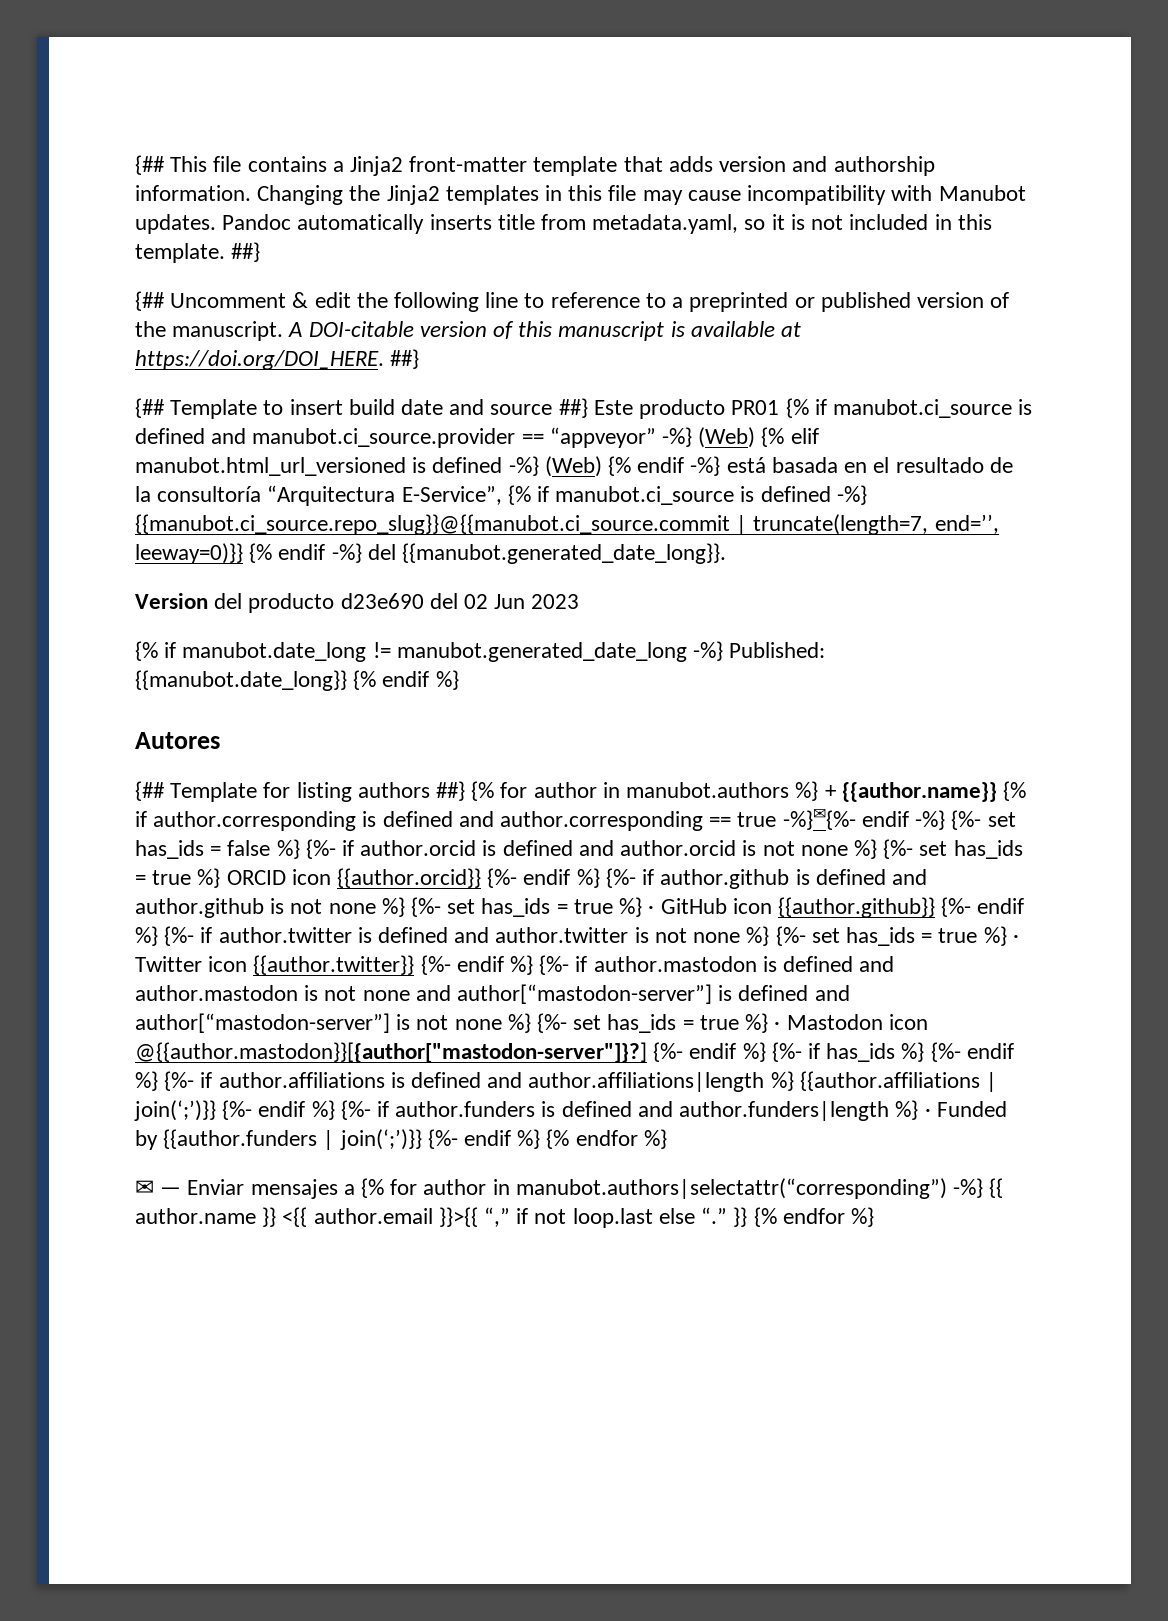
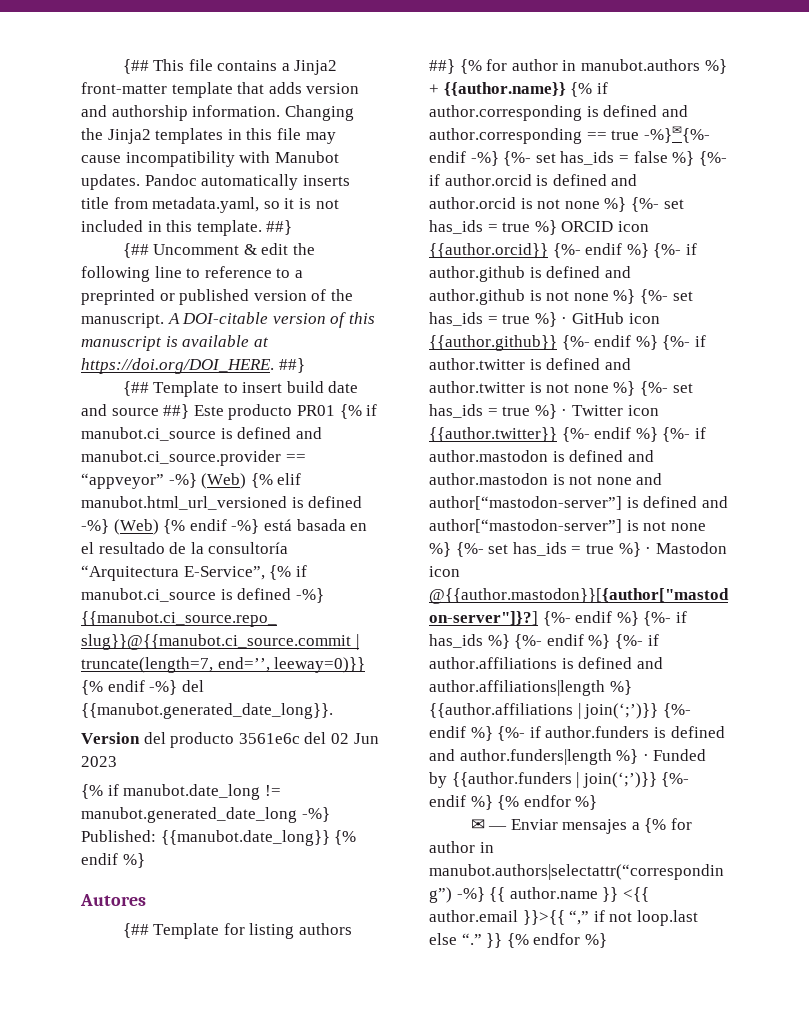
- Version del producto d23e690 del 02 Jun 2023
+ Version del producto 3561e6c del 02 Jun 2023

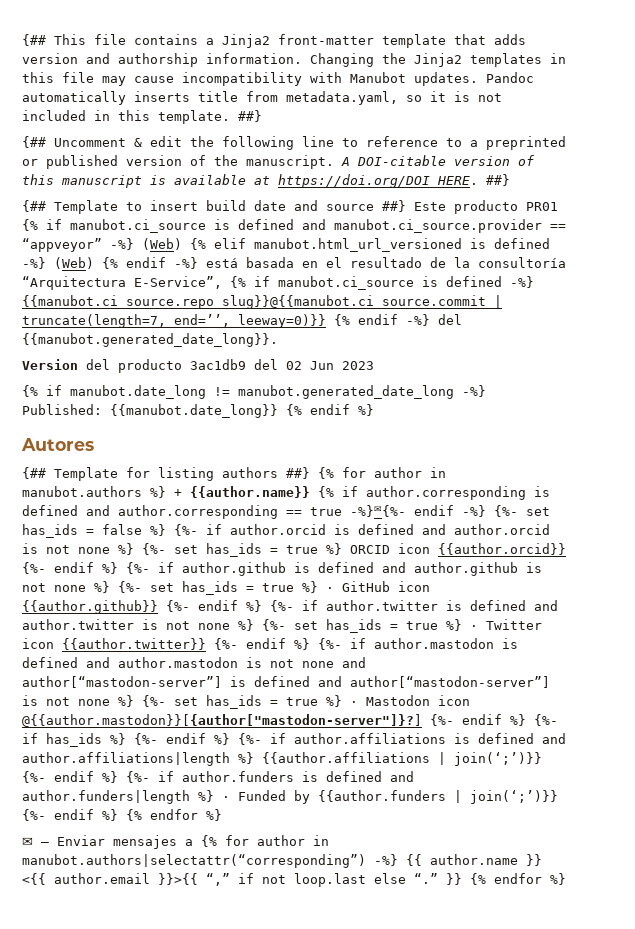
- Version del producto 3561e6c del 02 Jun 2023
+ Version del producto 3ac1db9 del 02 Jun 2023

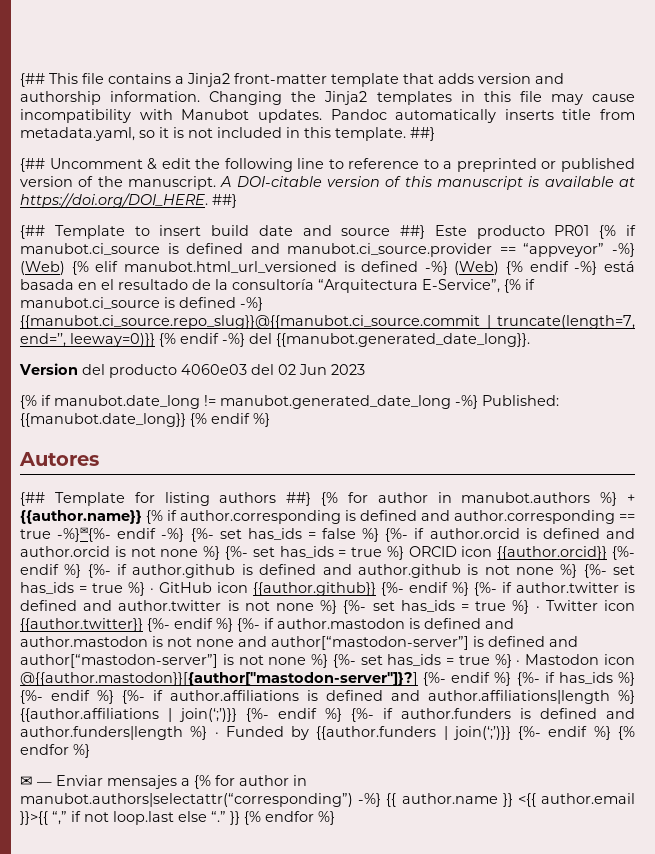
- Version del producto 3ac1db9 del 02 Jun 2023
+ Version del producto 4060e03 del 02 Jun 2023

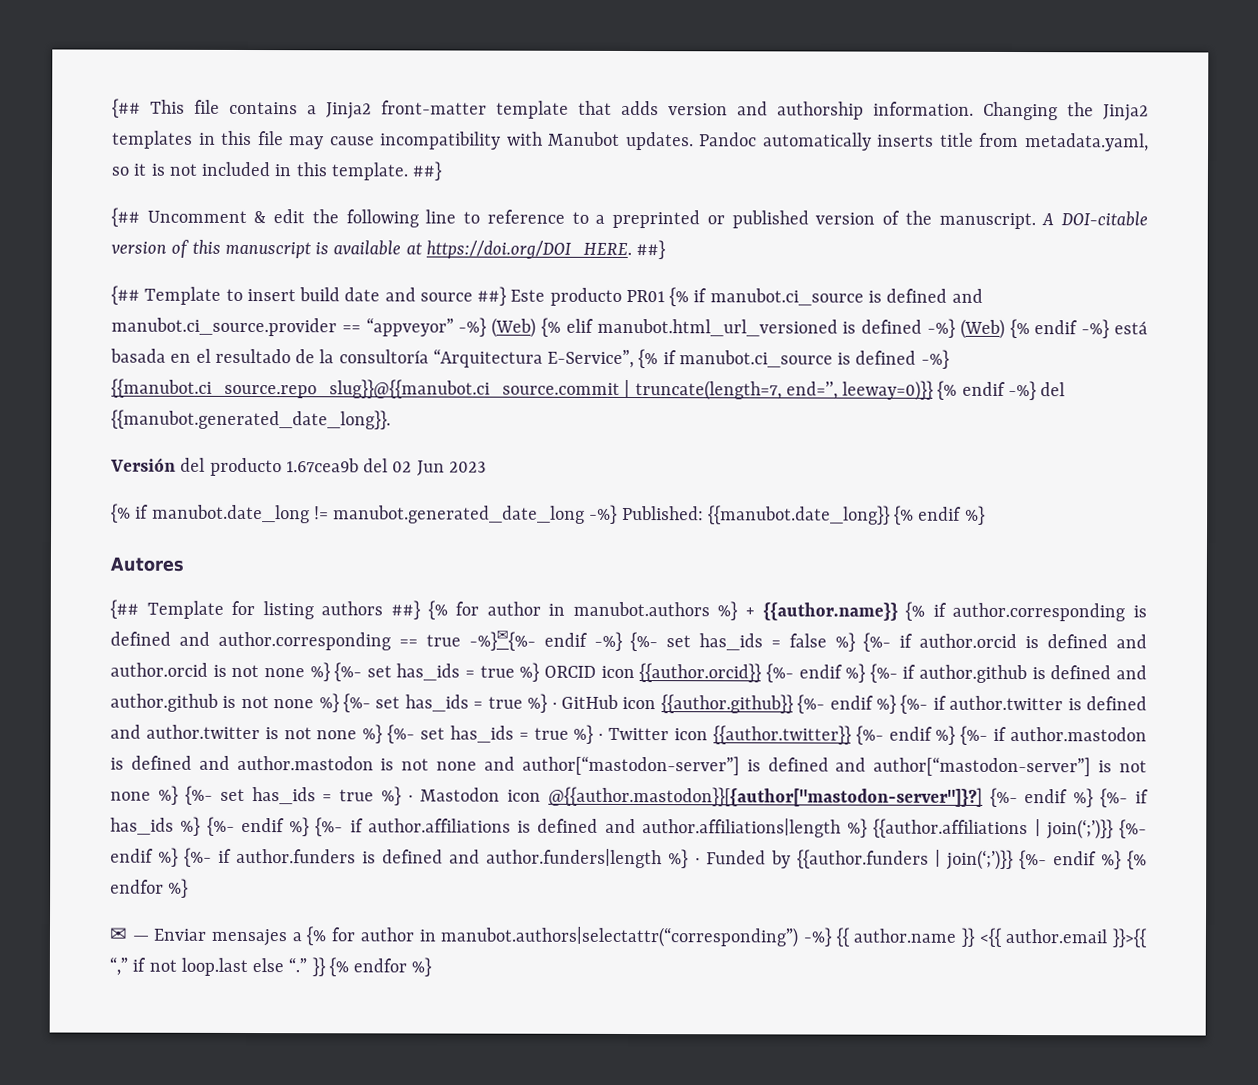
- Version del producto 4060e03 del 02 Jun 2023
+ Versión del producto 1.67cea9b del 02 Jun 2023

